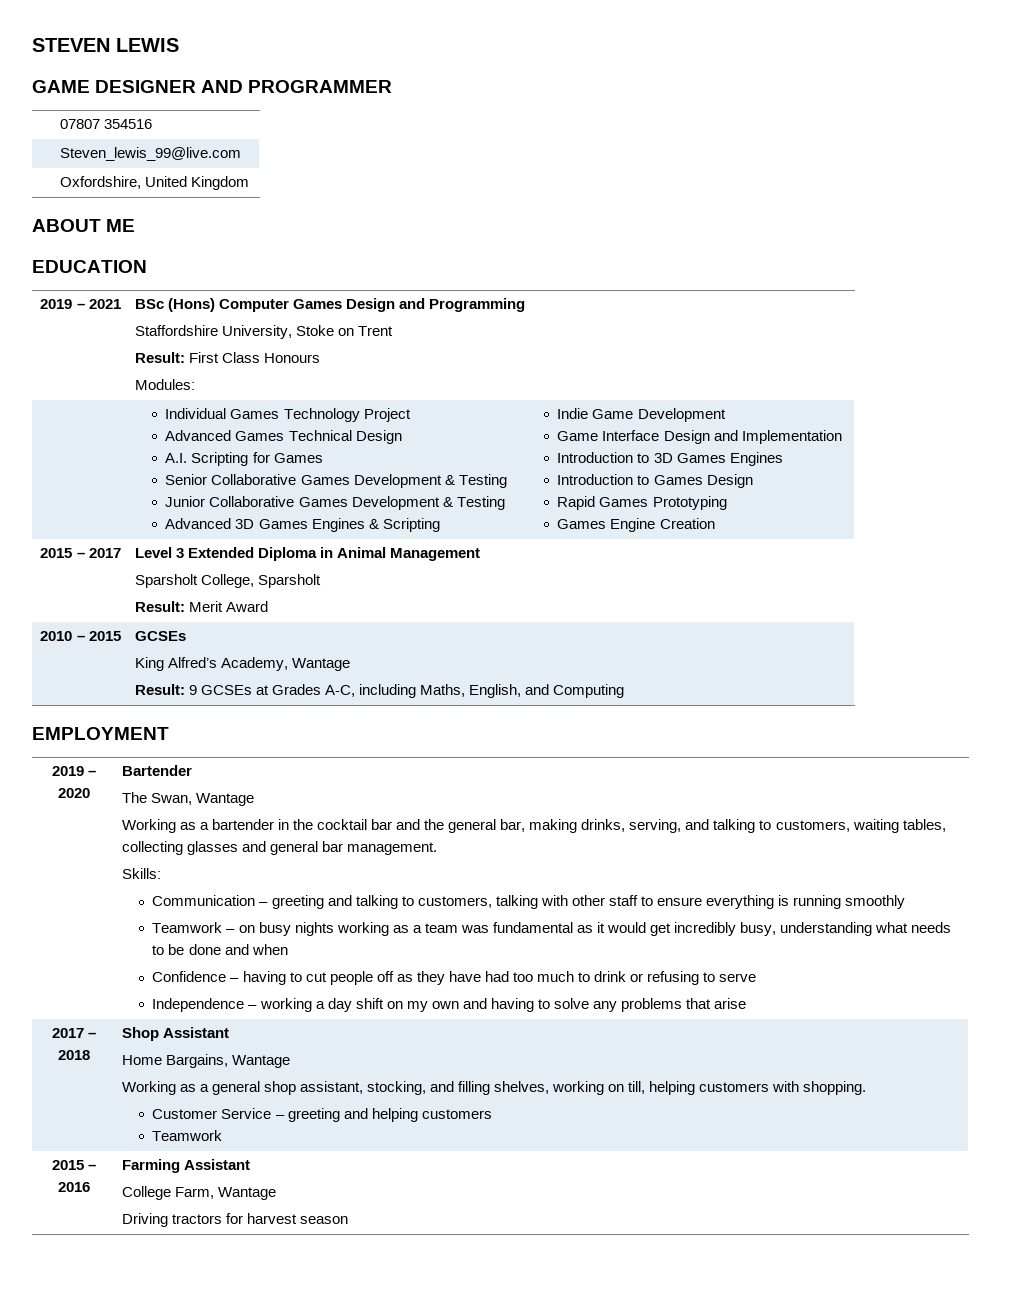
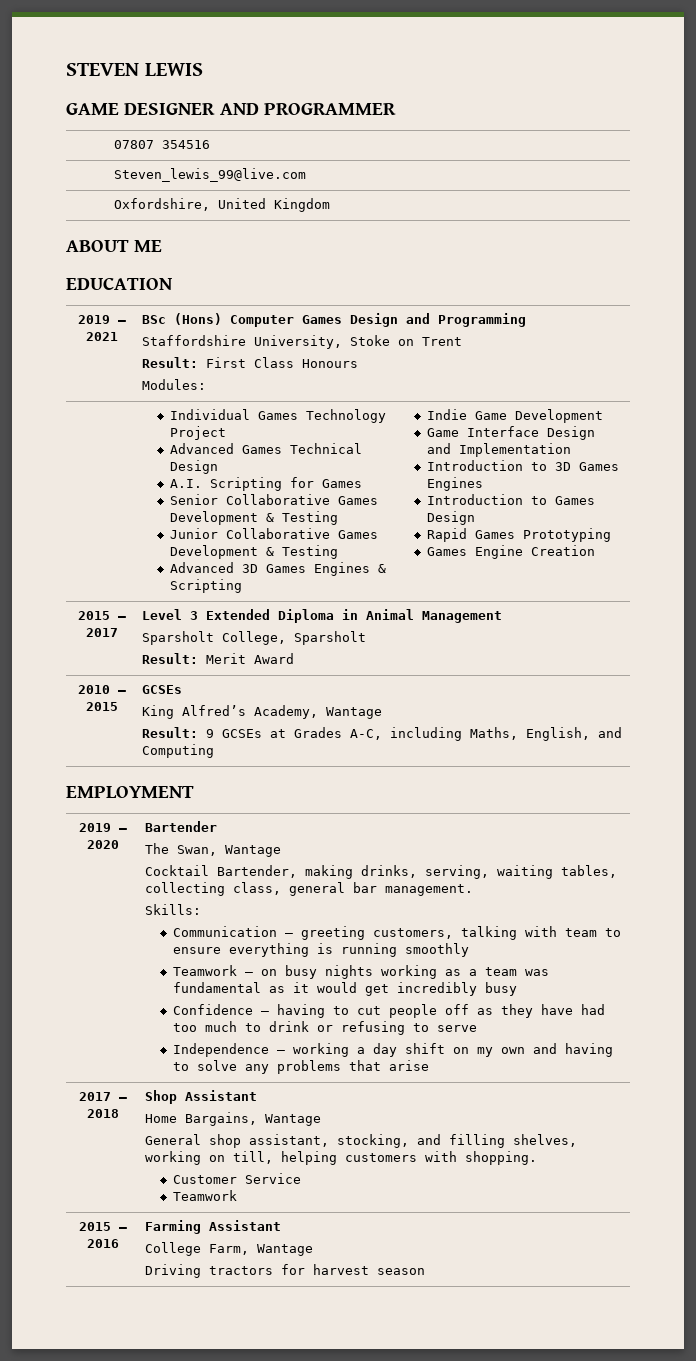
- Working as a bartender in the cocktail bar and the general bar, making drinks, serving, and talking to customers, waiting tables, collecting glasses and general bar management.
+ Cocktail Bartender, making drinks, serving, waiting tables, collecting class, general bar management.
- Communication – greeting and talking to customers, talking with other staff to ensure everything is running smoothly
+ Communication – greeting customers, talking with team to ensure everything is running smoothly
- Teamwork – on busy nights working as a team was fundamental as it would get incredibly busy, understanding what needs to be done and when
+ Teamwork – on busy nights working as a team was fundamental as it would get incredibly busy
  2017 – 2018 | Shop Assistant
  Home Bargains, Wantage
- Working as a general shop assistant, stocking, and filling shelves, working on till, helping customers with shopping.
- Customer Service – greeting and helping customers
+ General shop assistant, stocking, and filling shelves, working on till, helping customers with shopping.
+ Customer Service

